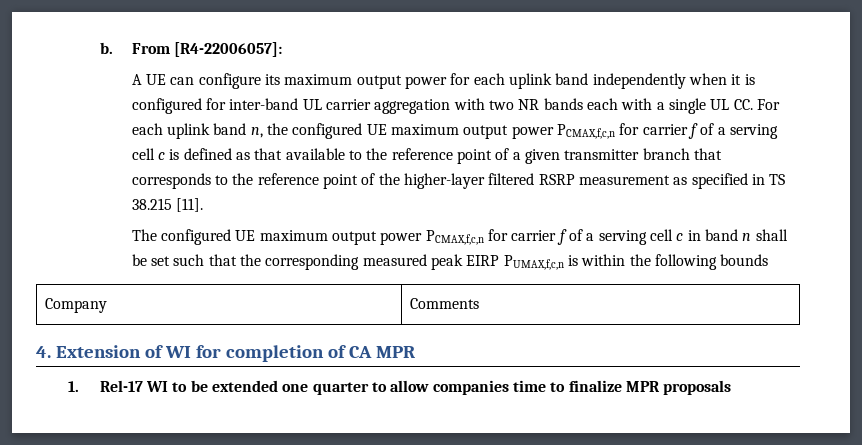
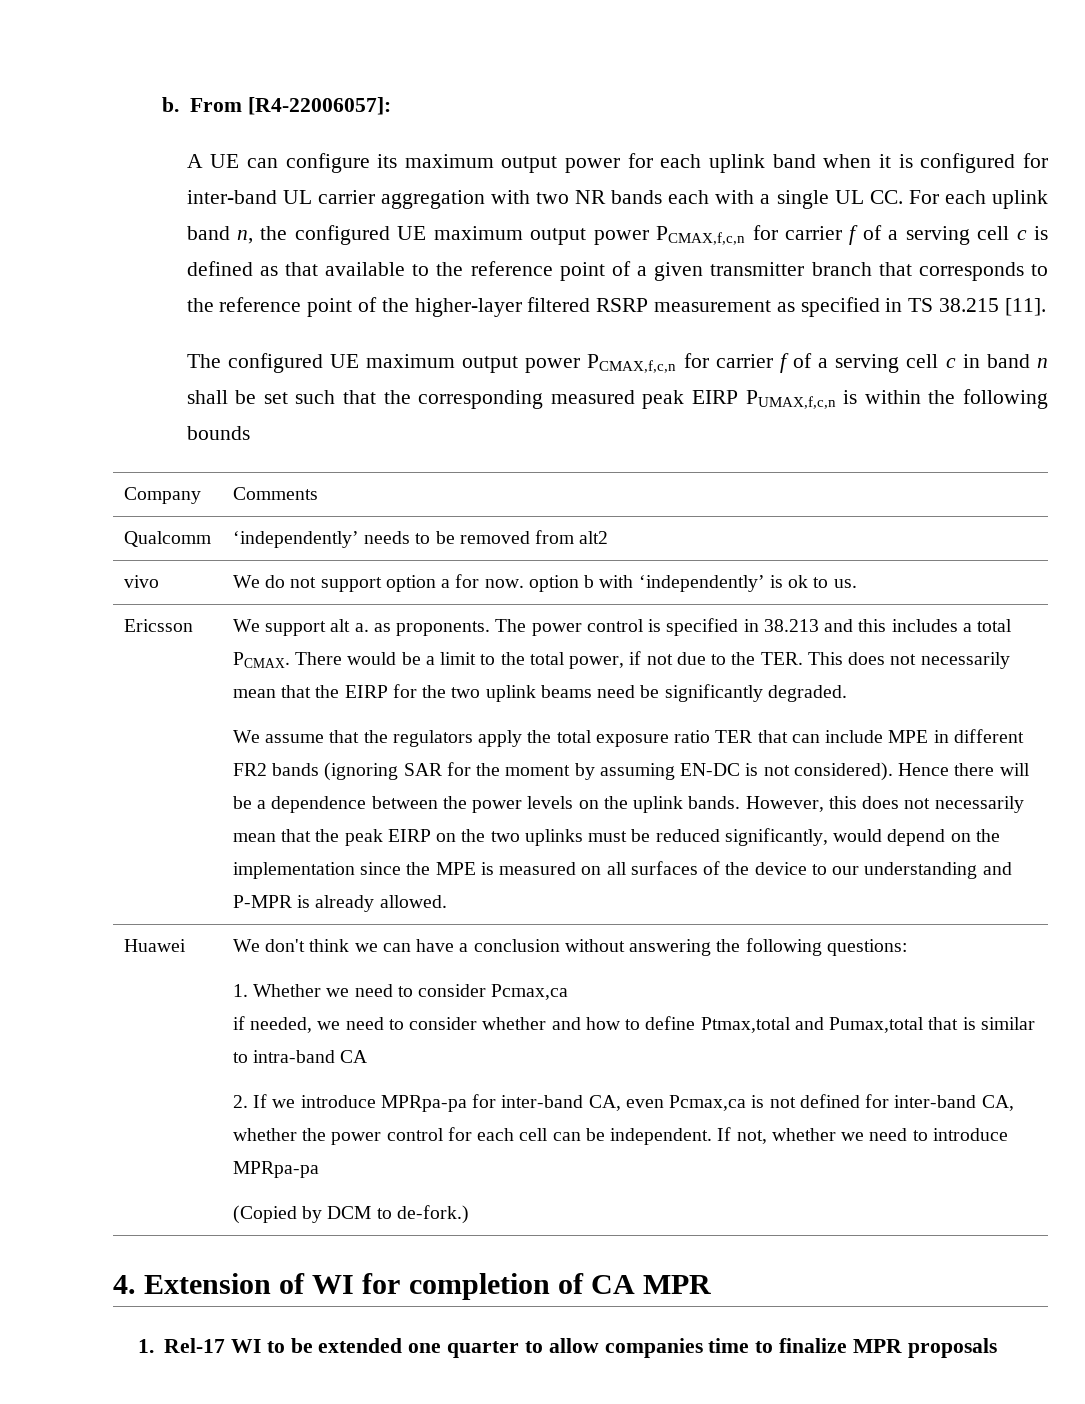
- A UE can configure its maximum output power for each uplink band independently when it is configured for inter-band UL carrier aggregation with two NR bands each with a single UL CC. For each uplink band n, the configured UE maximum output power PCMAX,f,c,n for carrier f of a serving cell c is defined as that available to the reference point of a given transmitter branch that corresponds to the reference point of the higher-layer filtered RSRP measurement as specified in TS 38.215 [11].
+ A UE can configure its maximum output power for each uplink band when it is configured for inter-band UL carrier aggregation with two NR bands each with a single UL CC. For each uplink band n, the configured UE maximum output power PCMAX,f,c,n for carrier f of a serving cell c is defined as that available to the reference point of a given transmitter branch that corresponds to the reference point of the higher-layer filtered RSRP measurement as specified in TS 38.215 [11].
+ Qualcomm | ‘independently’ needs to be removed from alt2
+ vivo | We do not support option a for now. option b with ‘independently’ is ok to us.
+ Ericsson | We support alt a. as proponents. The power control is specified in 38.213 and this includes a total PCMAX. There would be a limit to the total power, if not due to the TER. This does not necessarily mean that the EIRP for the two uplink beams need be significantly degraded.
+ We assume that the regulators apply the total exposure ratio TER that can include MPE in different FR2 bands (ignoring SAR for the moment by assuming EN-DC is not considered). Hence there will be a dependence between the power levels on the uplink bands. However, this does not necessarily mean that the peak EIRP on the two uplinks must be reduced significantly, would depend on the implementation since the MPE is measured on all surfaces of the device to our understanding and P-MPR is already allowed.
+ Huawei | We don't think we can have a conclusion without answering the following questions:
+ 1. Whether we need to consider Pcmax,ca
+ if needed, we need to consider whether and how to define Ptmax,total and Pumax,total that is similar to intra-band CA
+ 2. If we introduce MPRpa-pa for inter-band CA, even Pcmax,ca is not defined for inter-band CA, whether the power control for each cell can be independent. If not, whether we need to introduce MPRpa-pa
+ (Copied by DCM to de-fork.)

